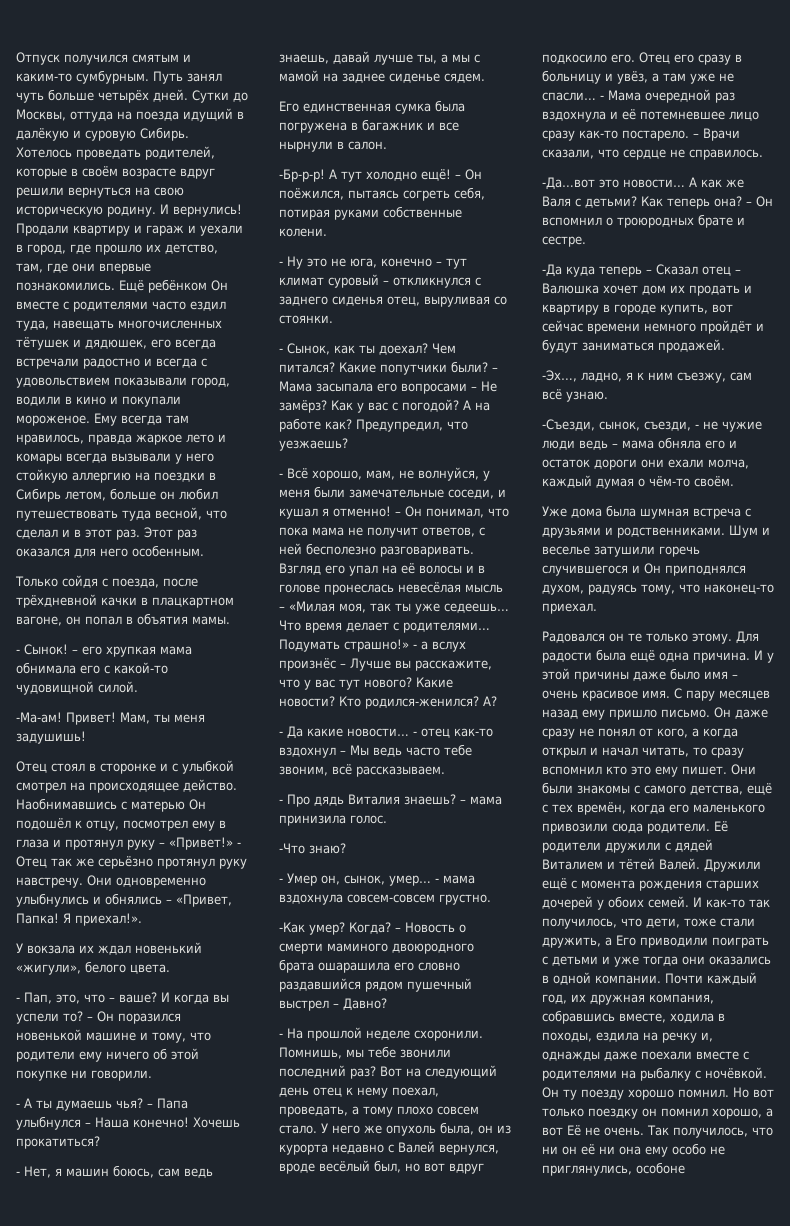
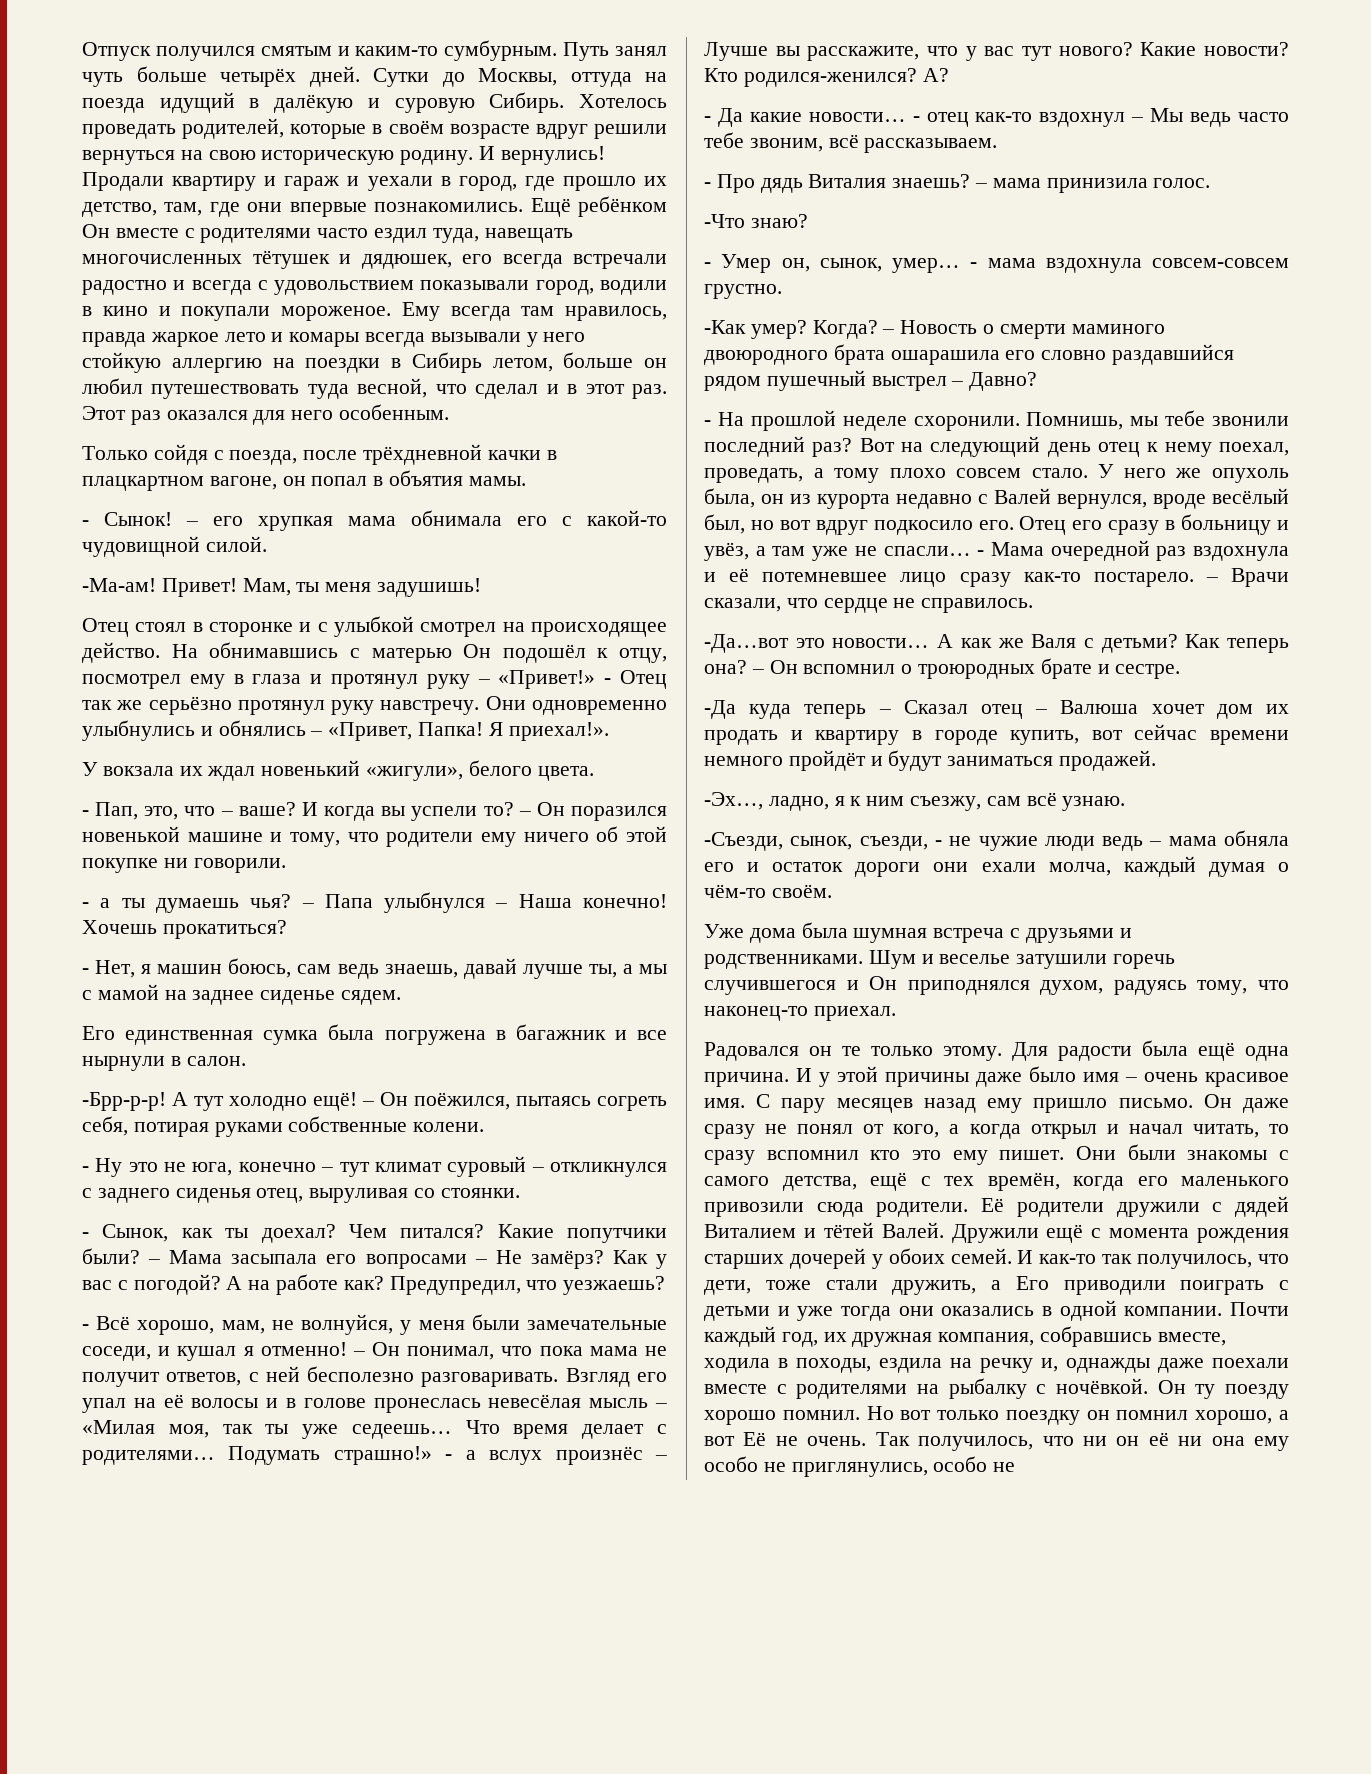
- Наобнимавшись с матерью Он подошёл к отцу, посмотрел ему в глаза и протянул руку – «Привет!»
+ На обнимавшись с матерью Он подошёл к отцу, посмотрел ему в глаза и протянул руку – «Привет!»
- - А ты думаешь чья?
+ - а ты думаешь чья?
- -Бр-р-р!
+ -Брр-р-р!
- -Да куда теперь – Сказал отец – Валюшка хочет дом их продать и квартиру в городе купить, вот сейчас времени немного пройдёт и будут заниматься продажей.
+ -Да куда теперь – Сказал отец – Валюша хочет дом их продать и квартиру в городе купить, вот сейчас времени немного пройдёт и будут заниматься продажей.
- Так получилось, что ни он её ни она ему особо не приглянулись, особоне
+ Так получилось, что ни он её ни она ему особо не приглянулись, особо не

